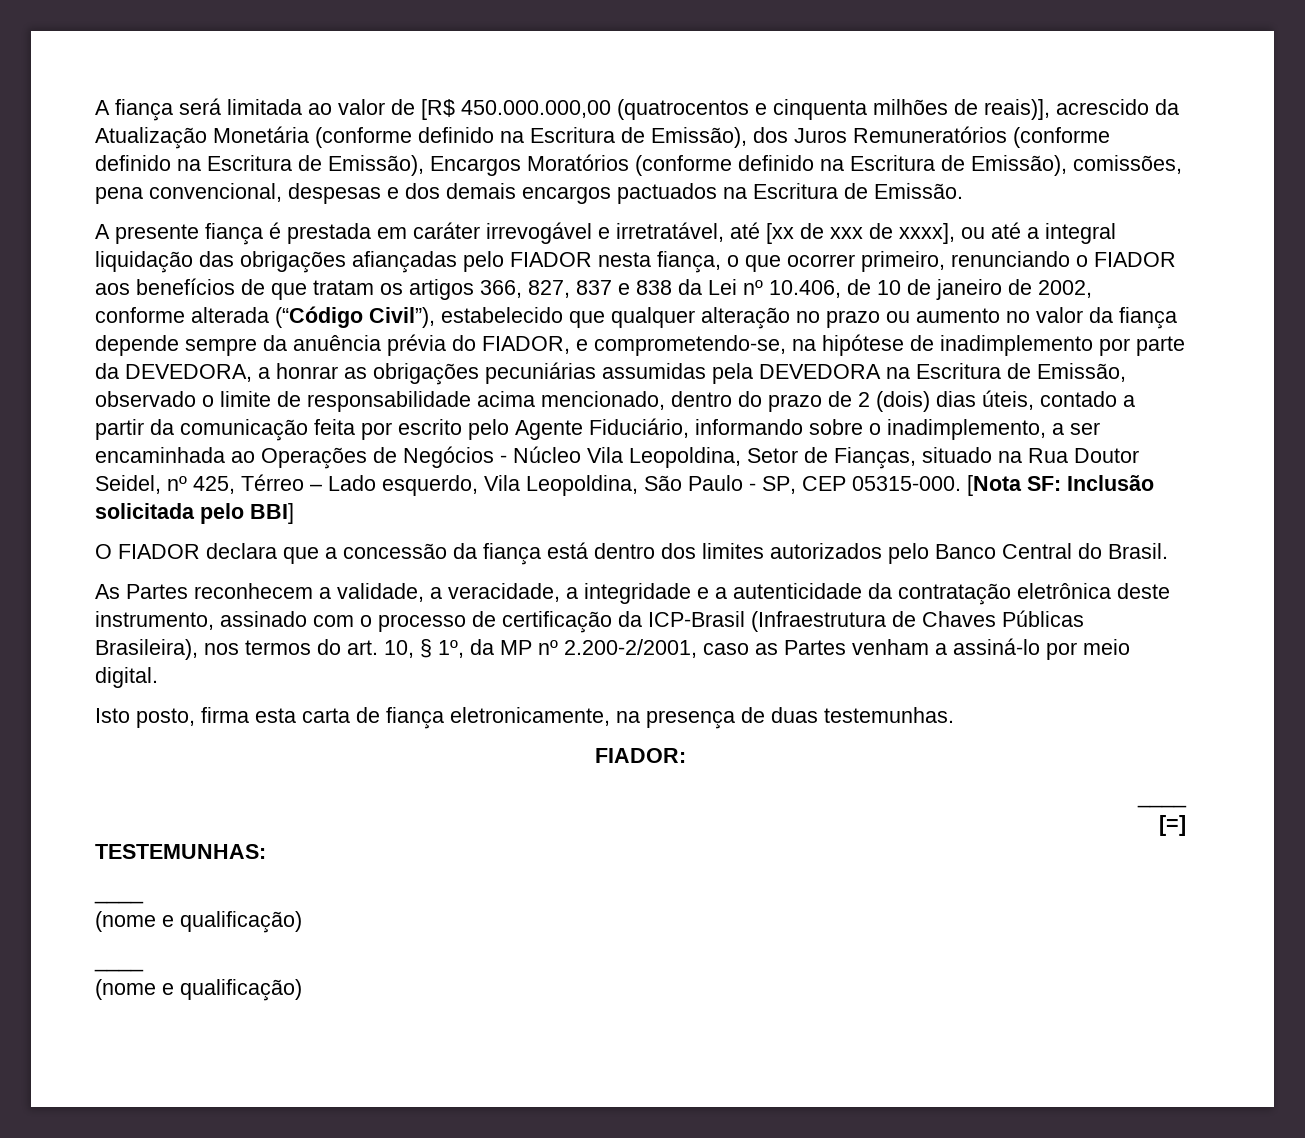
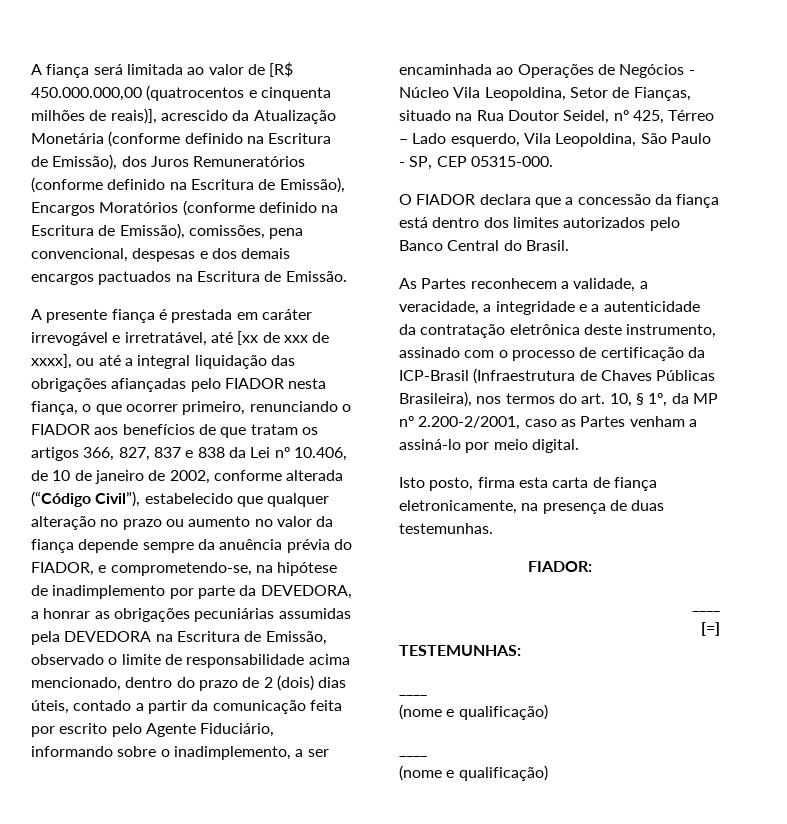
- [Nota SF: Inclusão solicitada pelo BBI]

